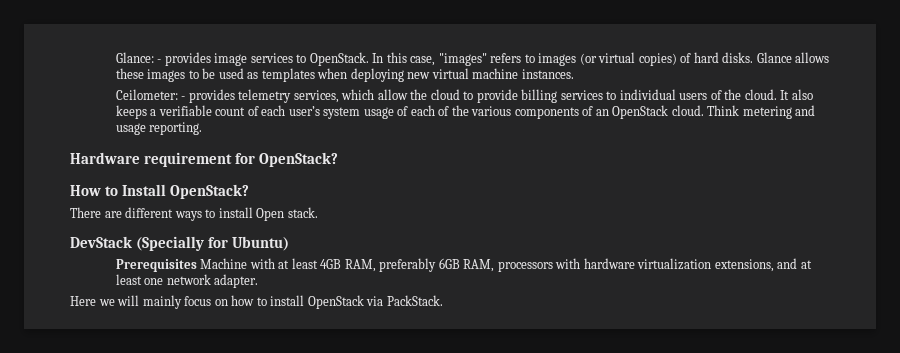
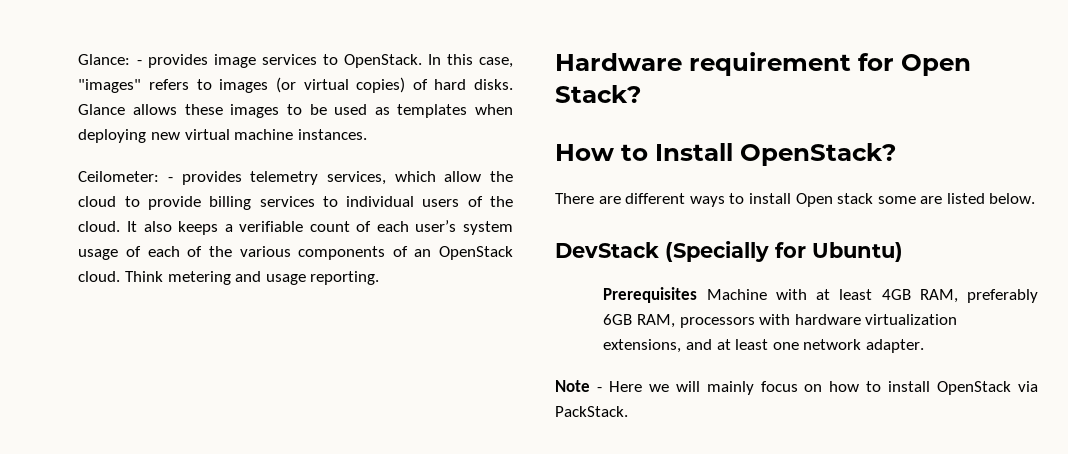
- Hardware requirement for OpenStack?
+ Hardware requirement for Open Stack?
- There are different ways to install Open stack.
+ There are different ways to install Open stack some are listed below.
- Here we will mainly focus on how to install OpenStack via PackStack.
+ Note - Here we will mainly focus on how to install OpenStack via PackStack.

